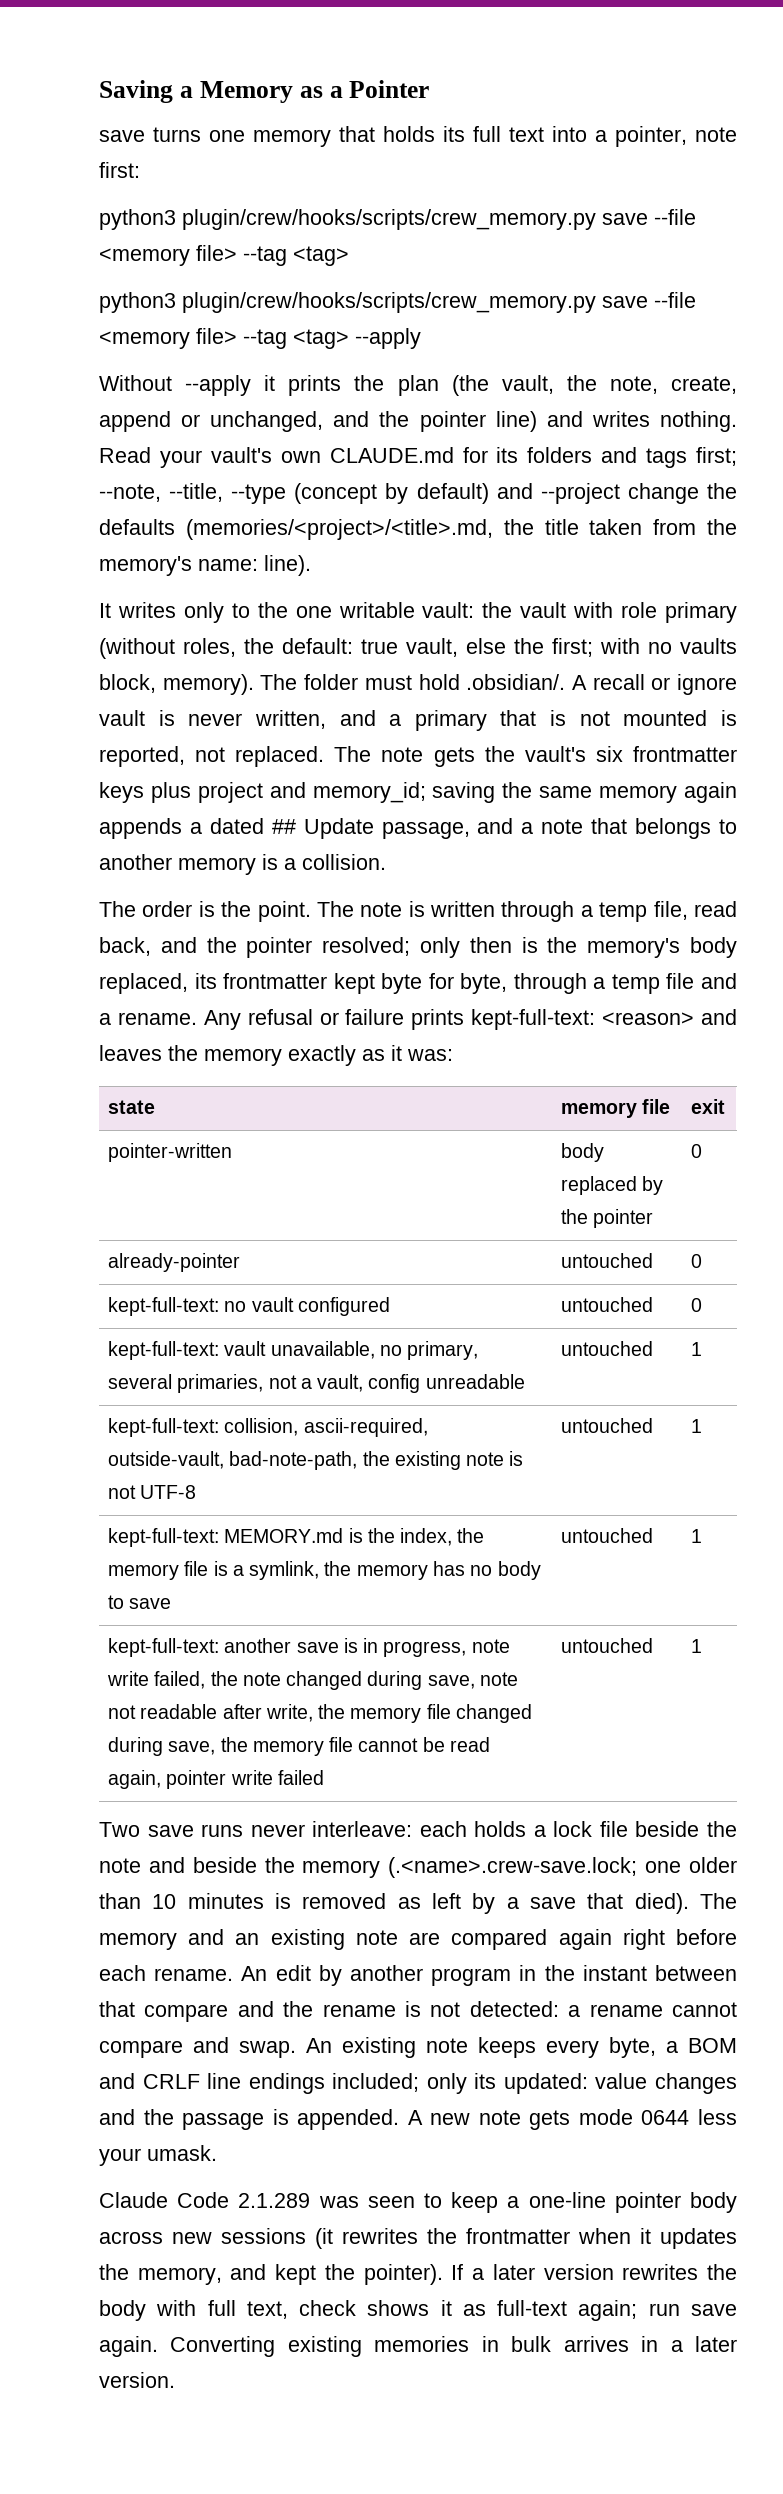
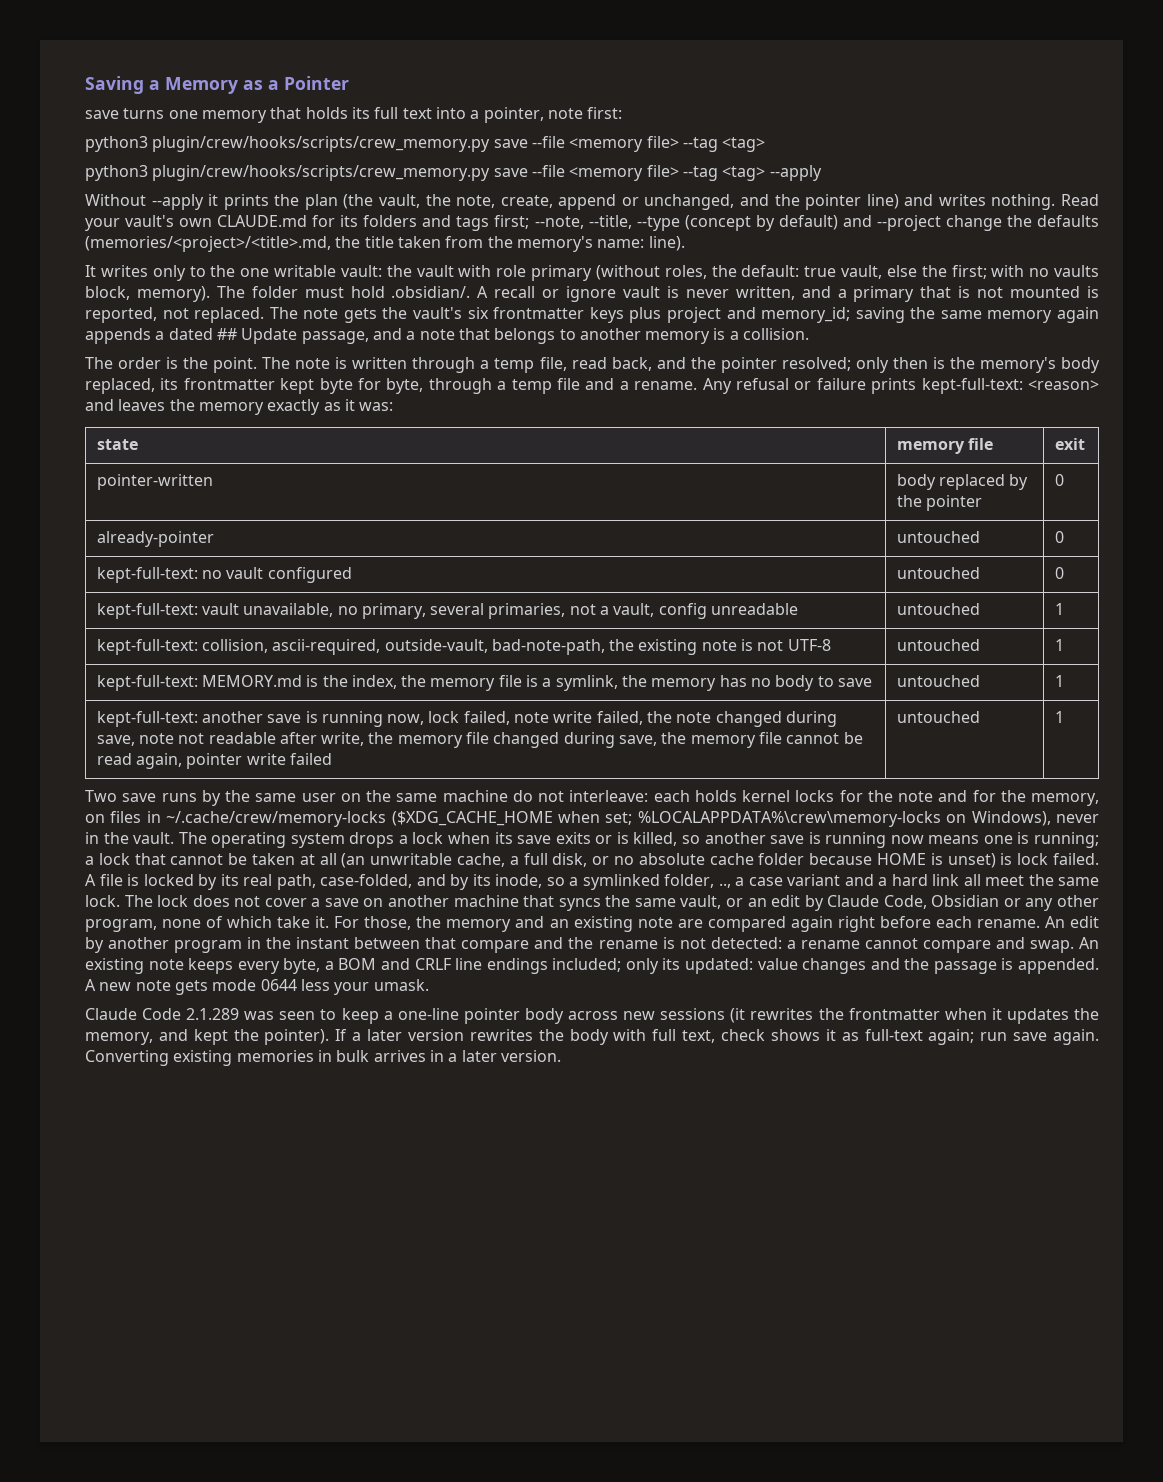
- kept-full-text: another save is in progress, note write failed, the note changed during save, note not readable after write, the memory file changed during save, the memory file cannot be read again, pointer write failed | untouched | 1
+ kept-full-text: another save is running now, lock failed, note write failed, the note changed during save, note not readable after write, the memory file changed during save, the memory file cannot be read again, pointer write failed | untouched | 1
- Two save runs never interleave: each holds a lock file beside the note and beside the memory (.<name>.crew-save.lock; one older than 10 minutes is removed as left by a save that died). The memory and an existing note are compared again right before each rename.
+ Two save runs by the same user on the same machine do not interleave: each holds kernel locks for the note and for the memory, on files in ~/.cache/crew/memory-locks ($XDG_CACHE_HOME when set; %LOCALAPPDATA%\crew\memory-locks on Windows), never in the vault. The operating system drops a lock when its save exits or is killed, so another save is running now means one is running; a lock that cannot be taken at all (an unwritable cache, a full disk, or no absolute cache folder because HOME is unset) is lock failed. A file is locked by its real path, case-folded, and by its inode, so a symlinked folder, .., a case variant and a hard link all meet the same lock. The lock does not cover a save on another machine that syncs the same vault, or an edit by Claude Code, Obsidian or any other program, none of which take it. For those, the memory and an existing note are compared again right before each rename.

